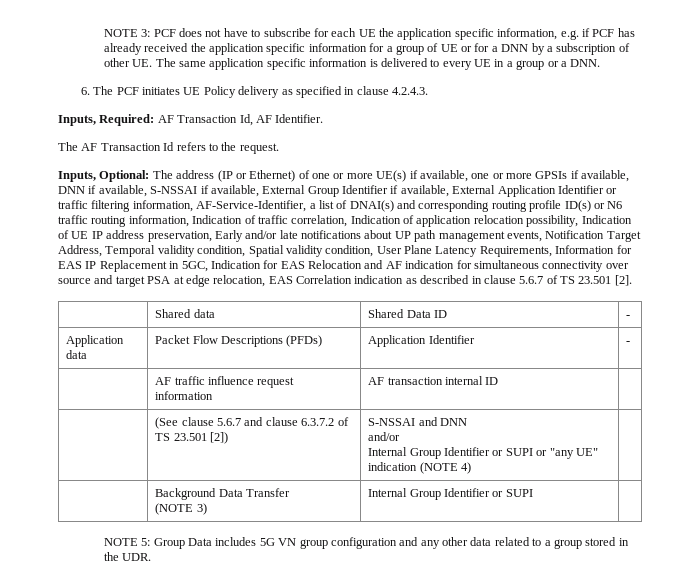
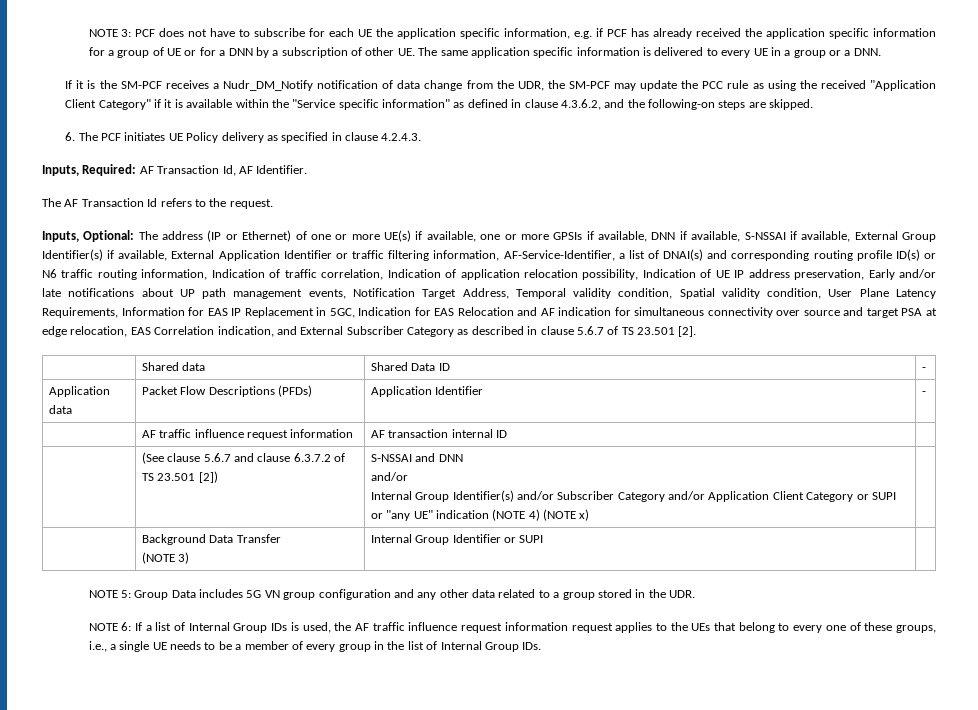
+ If it is the SM-PCF receives a Nudr_DM_Notify notification of data change from the UDR, the SM-PCF may update the PCC rule as using the received "Application Client Category" if it is available within the "Service specific information" as defined in clause 4.3.6.2, and the following-on steps are skipped.
- The address (IP or Ethernet) of one or more UE(s) if available, one or more GPSIs if available, DNN if available, S-NSSAI if available, External Group Identifier if available, External Application Identifier or traffic filtering information, AF-Service-Identifier, a list of DNAI(s) and corresponding routing profile ID(s) or N6 traffic routing information, Indication of traffic correlation, Indication of application relocation possibility, Indication of UE IP address preservation, Early and/or late notifications about UP path management events, Notification Target Address, Temporal validity condition, Spatial validity condition, User Plane Latency Requirements, Information for EAS IP Replacement in 5GC, Indication for EAS Relocation and AF indication for simultaneous connectivity over source and target PSA at edge relocation, EAS Correlation indication as described in clause 5.6.7 of TS 23.501 [2].
+ The address (IP or Ethernet) of one or more UE(s) if available, one or more GPSIs if available, DNN if available, S-NSSAI if available, External Group Identifier(s) if available, External Application Identifier or traffic filtering information, AF-Service-Identifier, a list of DNAI(s) and corresponding routing profile ID(s) or N6 traffic routing information, Indication of traffic correlation, Indication of application relocation possibility, Indication of UE IP address preservation, Early and/or late notifications about UP path management events, Notification Target Address, Temporal validity condition, Spatial validity condition, User Plane Latency Requirements, Information for EAS IP Replacement in 5GC, Indication for EAS Relocation and AF indication for simultaneous connectivity over source and target PSA at edge relocation, EAS Correlation indication, and External Subscriber Category as described in clause 5.6.7 of TS 23.501 [2].
  | (See clause 5.6.7 and clause 6.3.7.2 of TS 23.501 [2]) | S-NSSAI and DNN
  and/or
- Internal Group Identifier or SUPI or "any UE" indication (NOTE 4) |
+ Internal Group Identifier(s) and/or Subscriber Category and/or Application Client Category or SUPI or "any UE" indication (NOTE 4) (NOTE x) |
+ NOTE 6: If a list of Internal Group IDs is used, the AF traffic influence request information request applies to the UEs that belong to every one of these groups, i.e., a single UE needs to be a member of every group in the list of Internal Group IDs.

